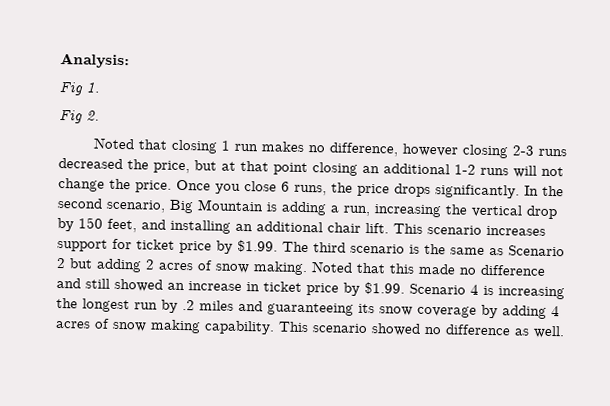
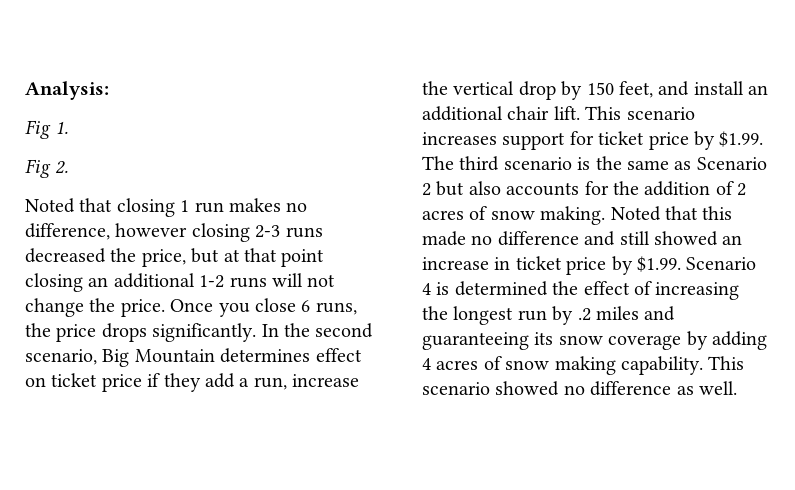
- In the second scenario, Big Mountain is adding a run, increasing the vertical drop by 150 feet, and installing an additional chair lift.
+ In the second scenario, Big Mountain determines effect on ticket price if they add a run, increase the vertical drop by 150 feet, and install an additional chair lift.
- This scenario increases support for ticket price by $1.99. The third scenario is the same as Scenario 2 but adding 2 acres of snow making.
+ This scenario increases support for ticket price by $1.99. The third scenario is the same as Scenario 2 but also accounts for the addition of 2 acres of snow making.
- Noted that this made no difference and still showed an increase in ticket price by $1.99. Scenario 4 is increasing the longest run by .2 miles and guaranteeing its snow coverage by adding 4 acres of snow making capability.
+ Noted that this made no difference and still showed an increase in ticket price by $1.99. Scenario 4 is determined the effect of increasing the longest run by .2 miles and guaranteeing its snow coverage by adding 4 acres of snow making capability.

